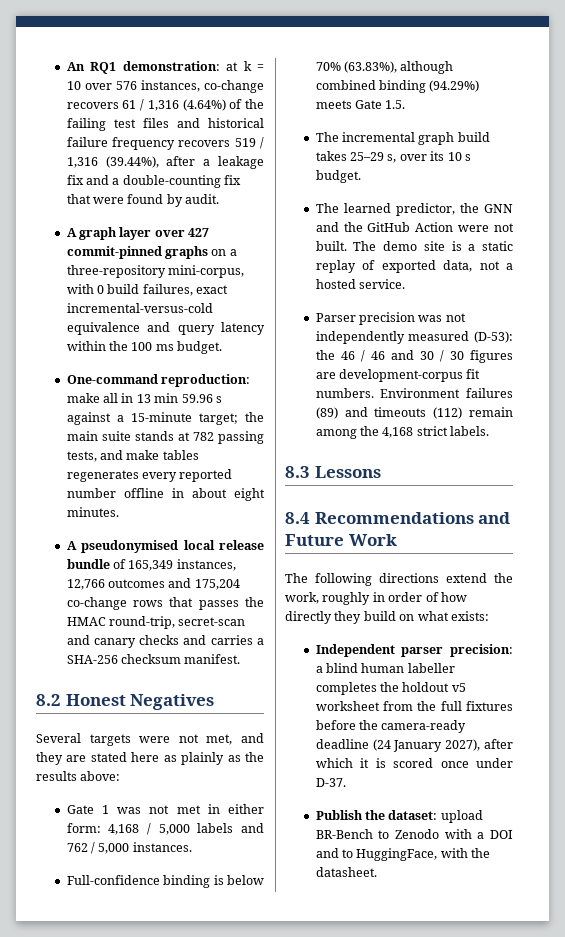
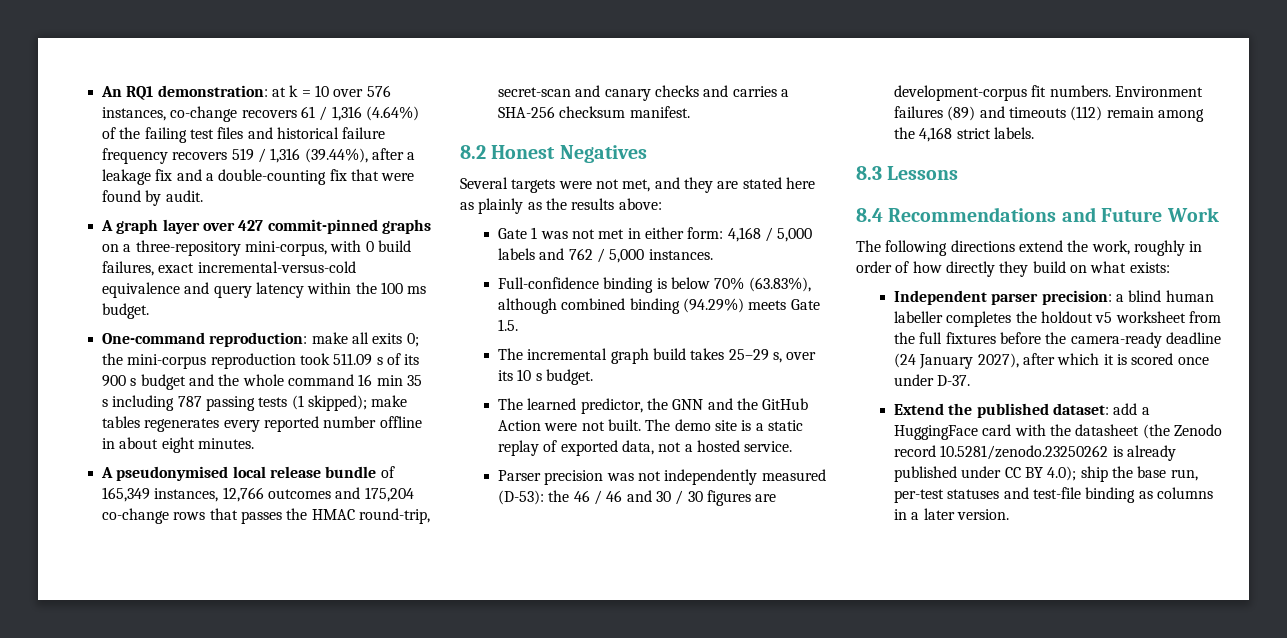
- One-command reproduction: make all in 13 min 59.96 s against a 15-minute target; the main suite stands at 782 passing tests, and make tables regenerates every reported number offline in about eight minutes.
+ One-command reproduction: make all exits 0; the mini-corpus reproduction took 511.09 s of its 900 s budget and the whole command 16 min 35 s including 787 passing tests (1 skipped); make tables regenerates every reported number offline in about eight minutes.
- Publish the dataset: upload BR-Bench to Zenodo with a DOI and to HuggingFace, with the datasheet.
+ Extend the published dataset: add a HuggingFace card with the datasheet (the Zenodo record 10.5281/zenodo.23250262 is already published under CC BY 4.0); ship the base run, per-test statuses and test-file binding as columns in a later version.

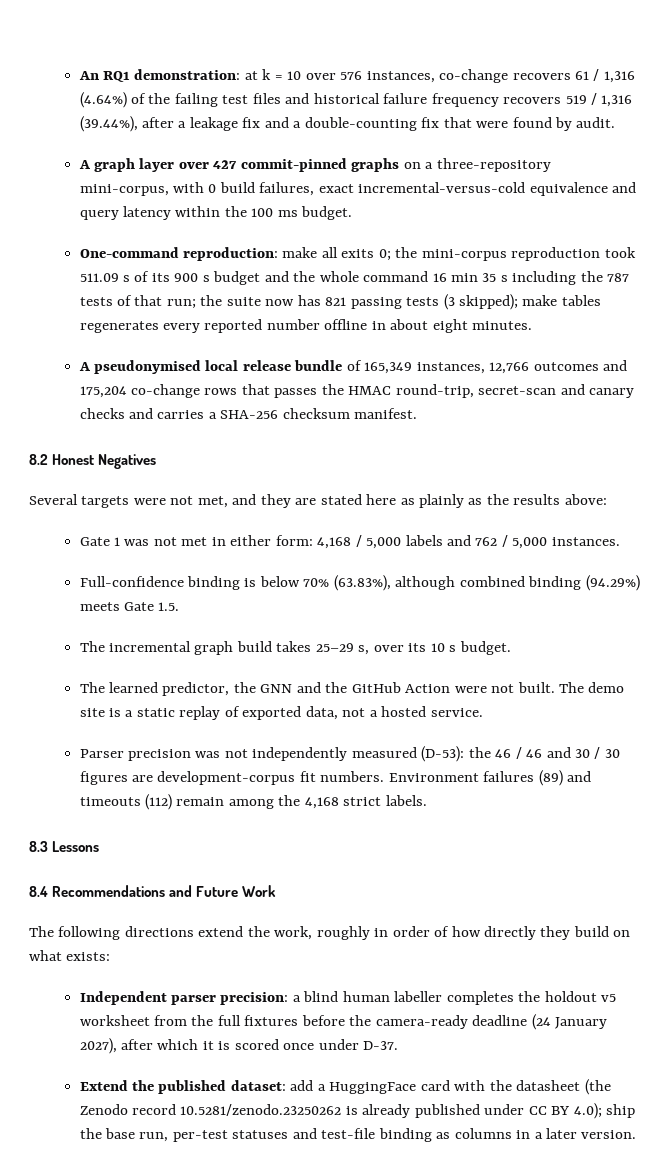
- One-command reproduction: make all exits 0; the mini-corpus reproduction took 511.09 s of its 900 s budget and the whole command 16 min 35 s including 787 passing tests (1 skipped); make tables regenerates every reported number offline in about eight minutes.
+ One-command reproduction: make all exits 0; the mini-corpus reproduction took 511.09 s of its 900 s budget and the whole command 16 min 35 s including the 787 tests of that run; the suite now has 821 passing tests (3 skipped); make tables regenerates every reported number offline in about eight minutes.

